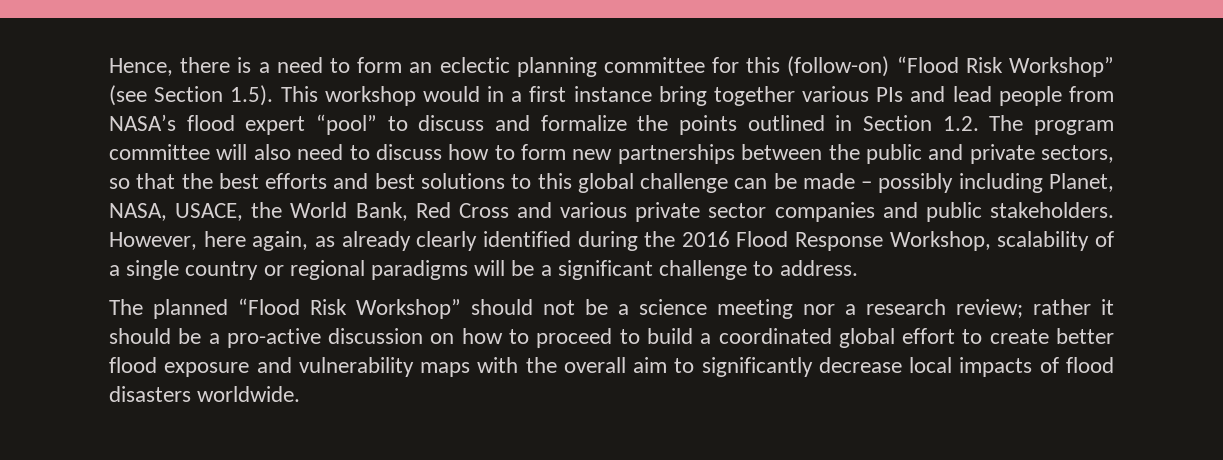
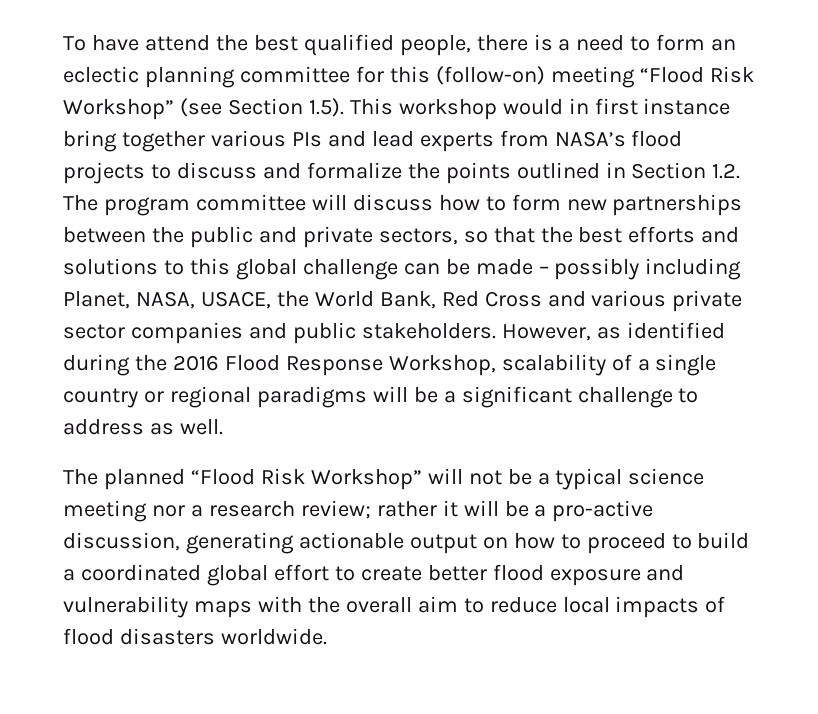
- Hence, there is a need to form an eclectic planning committee for this (follow-on) “Flood Risk Workshop” (see Section 1.5). This workshop would in a first instance bring together various PIs and lead people from NASA’s flood expert “pool” to discuss and formalize the points outlined in Section 1.2. The program committee will also need to discuss how to form new partnerships between the public and private sectors, so that the best efforts and best solutions to this global challenge can be made – possibly including Planet, NASA, USACE, the World Bank, Red Cross and various private sector companies and public stakeholders.
+ To have attend the best qualified people, there is a need to form an eclectic planning committee for this (follow-on) meeting “Flood Risk Workshop” (see Section 1.5). This workshop would in first instance bring together various PIs and lead experts from NASA’s flood projects to discuss and formalize the points outlined in Section 1.2. The program committee will discuss how to form new partnerships between the public and private sectors, so that the best efforts and solutions to this global challenge can be made – possibly including Planet, NASA, USACE, the World Bank, Red Cross and various private sector companies and public stakeholders.
- However, here again, as already clearly identified during the 2016 Flood Response Workshop, scalability of a single country or regional paradigms will be a significant challenge to address.
+ However, as identified during the 2016 Flood Response Workshop, scalability of a single country or regional paradigms will be a significant challenge to address as well.
- The planned “Flood Risk Workshop” should not be a science meeting nor a research review; rather it should be a pro-active discussion on how to proceed to build a coordinated global effort to create better flood exposure and vulnerability maps with the overall aim to significantly decrease local impacts of flood disasters worldwide.
+ The planned “Flood Risk Workshop” will not be a typical science meeting nor a research review; rather it will be a pro-active discussion, generating actionable output on how to proceed to build a coordinated global effort to create better flood exposure and vulnerability maps with the overall aim to reduce local impacts of flood disasters worldwide.

